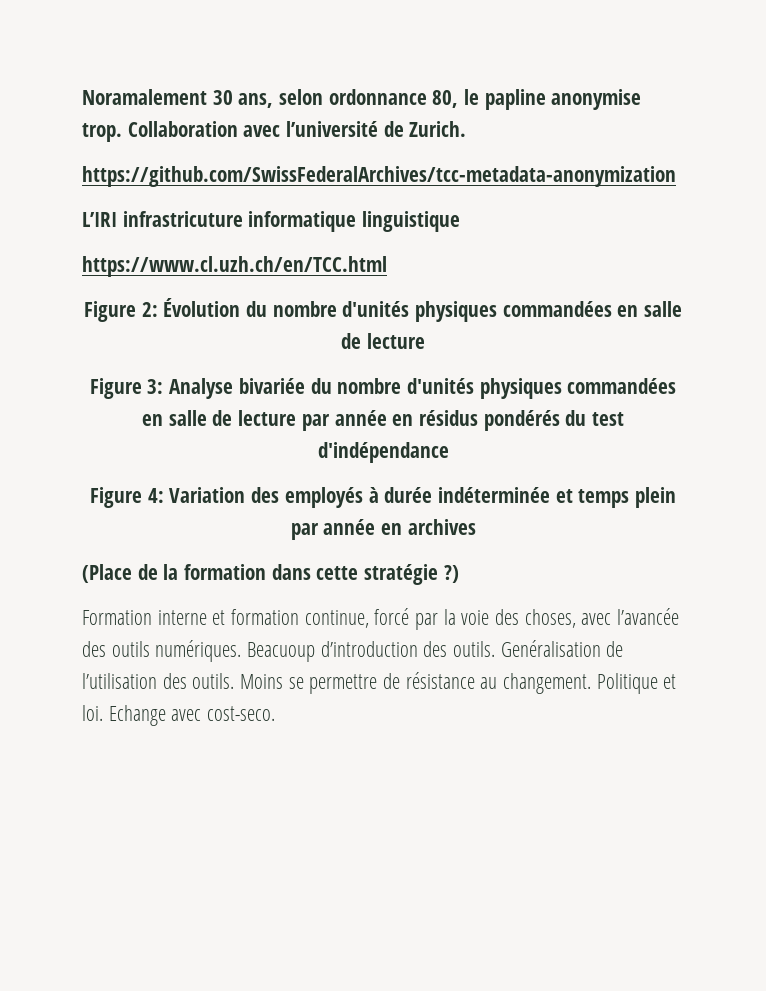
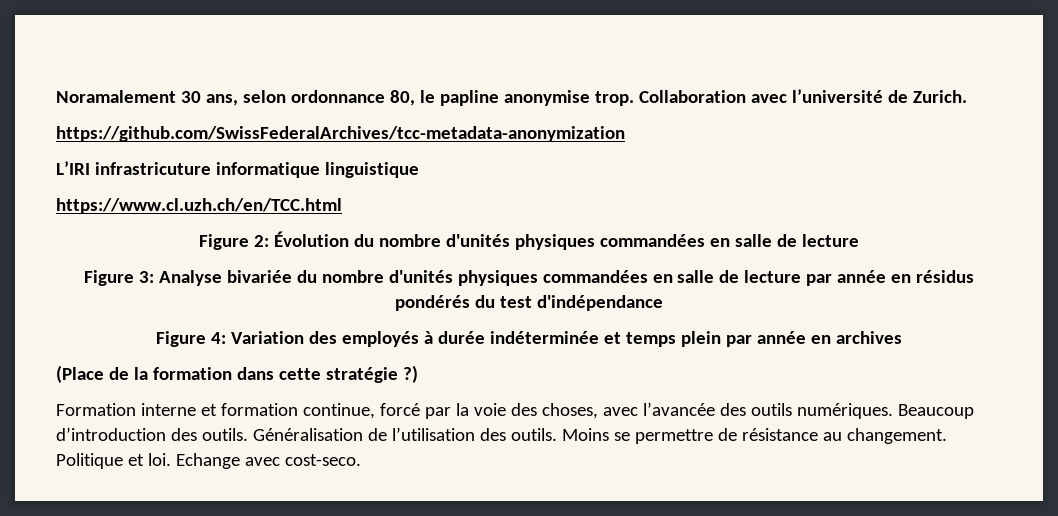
- Beacuoup d’introduction des outils.
+ Beaucoup d’introduction des outils.
- Genéralisation de l’utilisation des outils.
+ Généralisation de l’utilisation des outils.

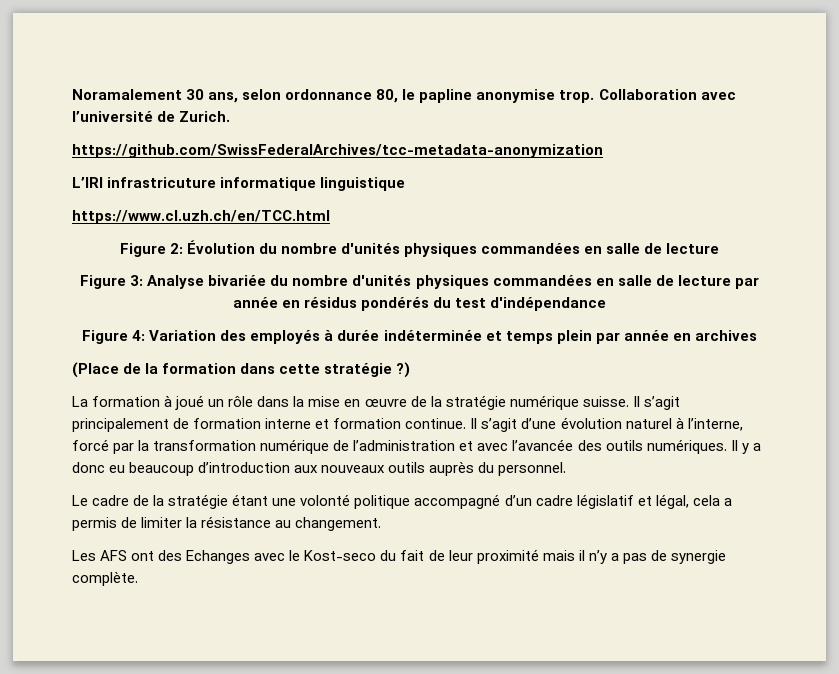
- Formation interne et formation continue, forcé par la voie des choses, avec l’avancée des outils numériques.
+ La formation à joué un rôle dans la mise en œuvre de la stratégie numérique suisse. Il s’agit principalement de formation interne et formation continue. Il s’agit d’une évolution naturel à l’interne, forcé par la transformation numérique de l’administration et avec l’avancée des outils numériques.
- Beaucoup d’introduction des outils. Généralisation de l’utilisation des outils. Moins se permettre de résistance au changement. Politique et loi. Echange avec cost-seco.
+ Il y a donc eu beaucoup d’introduction aux nouveaux outils auprès du personnel.
+ Le cadre de la stratégie étant une volonté politique accompagné d’un cadre législatif et légal, cela a permis de limiter la résistance au changement.
+ Les AFS ont des Echanges avec le Kost-seco du fait de leur proximité mais il n’y a pas de synergie complète.

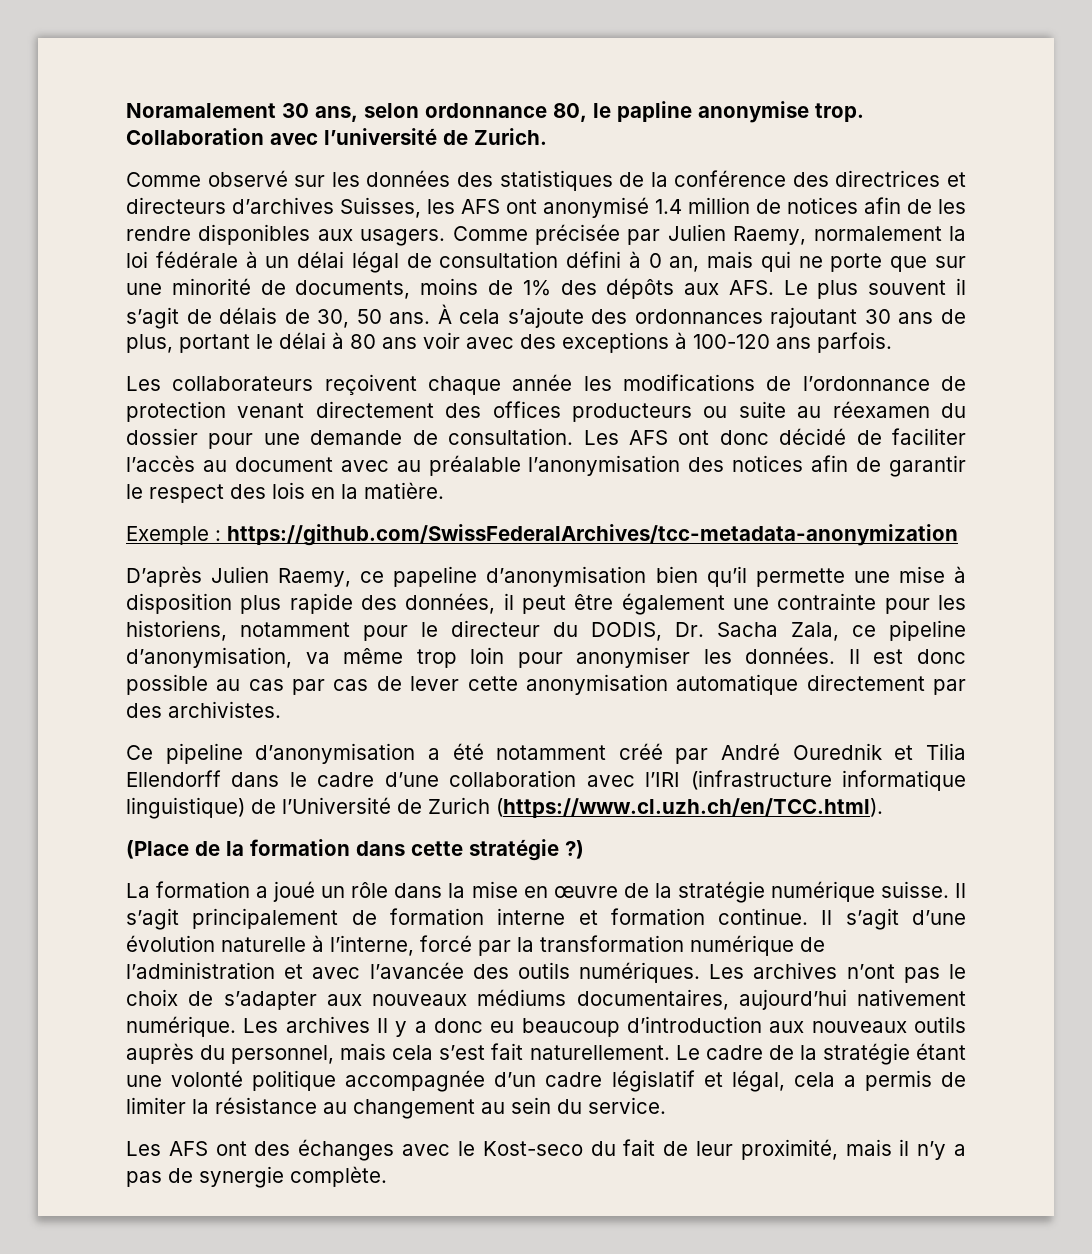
- https://github.com/SwissFederalArchives/tcc-metadata-anonymization
- L’IRI infrastricuture informatique linguistique
- https://www.cl.uzh.ch/en/TCC.html
- Figure 2: Évolution du nombre d'unités physiques commandées en salle de lecture
- Figure 3: Analyse bivariée du nombre d'unités physiques commandées en salle de lecture par année en résidus pondérés du test d'indépendance
- Figure 4: Variation des employés à durée indéterminée et temps plein par année en archives
+ Comme observé sur les données des statistiques de la conférence des directrices et directeurs d’archives Suisses, les AFS ont anonymisé 1.4 million de notices afin de les rendre disponibles aux usagers. Comme précisée par Julien Raemy, normalement la loi fédérale à un délai légal de consultation défini à 0 an, mais qui ne porte que sur une minorité de documents, moins de 1% des dépôts aux AFS. Le plus souvent il s’agit de délais de 30, 50 ans. À cela s’ajoute des ordonnances rajoutant 30 ans de plus, portant le délai à 80 ans voir avec des exceptions à 100-120 ans parfois.
+ Les collaborateurs reçoivent chaque année les modifications de l’ordonnance de protection venant directement des offices producteurs ou suite au réexamen du dossier pour une demande de consultation. Les AFS ont donc décidé de faciliter l’accès au document avec au préalable l’anonymisation des notices afin de garantir le respect des lois en la matière.
+ Exemple : https://github.com/SwissFederalArchives/tcc-metadata-anonymization
+ D’après Julien Raemy, ce papeline d’anonymisation bien qu’il permette une mise à disposition plus rapide des données, il peut être également une contrainte pour les historiens, notamment pour le directeur du DODIS, Dr. Sacha Zala, ce pipeline d’anonymisation, va même trop loin pour anonymiser les données. Il est donc possible au cas par cas de lever cette anonymisation automatique directement par des archivistes.
+ Ce pipeline d’anonymisation a été notamment créé par André Ourednik et Tilia Ellendorff dans le cadre d’une collaboration avec l’IRI (infrastructure informatique linguistique) de l’Université de Zurich (https://www.cl.uzh.ch/en/TCC.html).
- La formation à joué un rôle dans la mise en œuvre de la stratégie numérique suisse.
+ La formation a joué un rôle dans la mise en œuvre de la stratégie numérique suisse.
- Il s’agit d’une évolution naturel à l’interne, forcé par la transformation numérique de l’administration et avec l’avancée des outils numériques.
+ Il s’agit d’une évolution naturelle à l’interne, forcé par la transformation numérique de l’administration et avec l’avancée des outils numériques.
- Il y a donc eu beaucoup d’introduction aux nouveaux outils auprès du personnel.
- Le cadre de la stratégie étant une volonté politique accompagné d’un cadre législatif et légal, cela a permis de limiter la résistance au changement.
+ Les archives n’ont pas le choix de s’adapter aux nouveaux médiums documentaires, aujourd’hui nativement numérique. Les archives Il y a donc eu beaucoup d’introduction aux nouveaux outils auprès du personnel, mais cela s’est fait naturellement. Le cadre de la stratégie étant une volonté politique accompagnée d’un cadre législatif et légal, cela a permis de limiter la résistance au changement au sein du service.
- Les AFS ont des Echanges avec le Kost-seco du fait de leur proximité mais il n’y a pas de synergie complète.
+ Les AFS ont des échanges avec le Kost-seco du fait de leur proximité, mais il n’y a pas de synergie complète.

